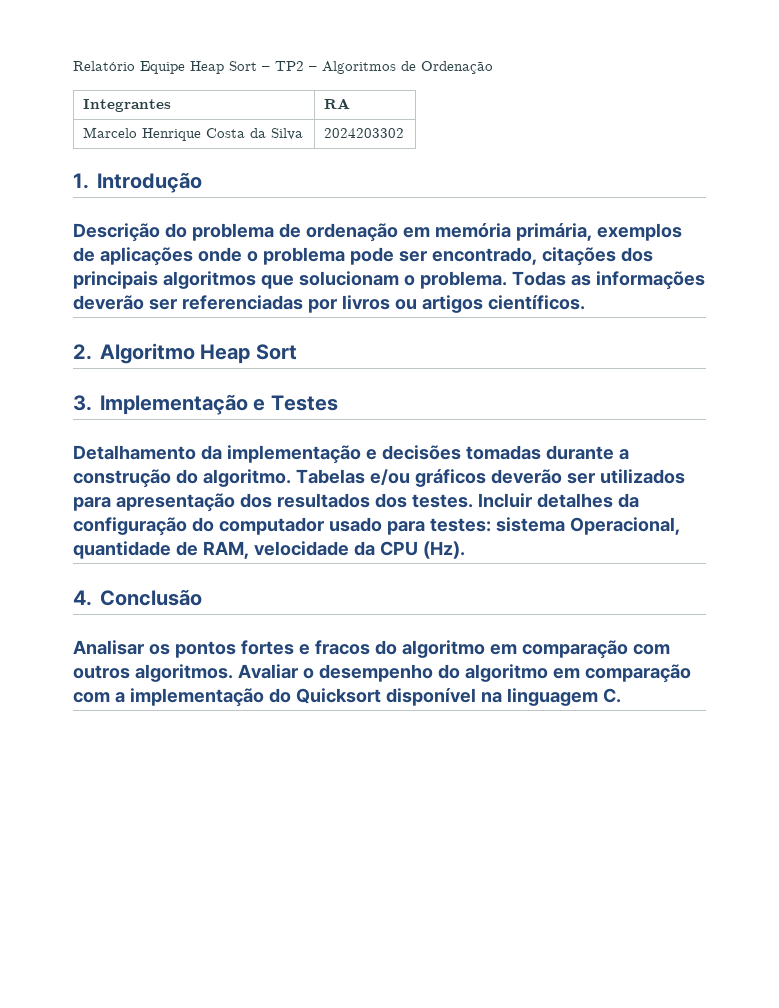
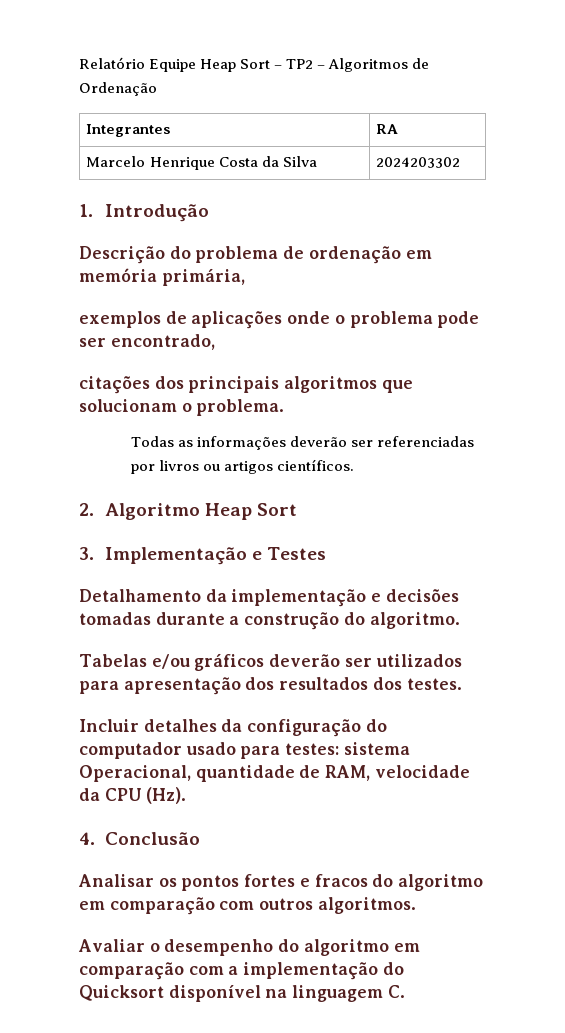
- Descrição do problema de ordenação em memória primária, exemplos de aplicações onde o problema pode ser encontrado, citações dos principais algoritmos que solucionam o problema. Todas as informações deverão ser referenciadas por livros ou artigos científicos.
+ Descrição do problema de ordenação em memória primária,
+ exemplos de aplicações onde o problema pode ser encontrado,
+ citações dos principais algoritmos que solucionam o problema.
+ Todas as informações deverão ser referenciadas por livros ou artigos científicos.
- Detalhamento da implementação e decisões tomadas durante a construção do algoritmo. Tabelas e/ou gráficos deverão ser utilizados para apresentação dos resultados dos testes. Incluir detalhes da configuração do computador usado para testes: sistema Operacional, quantidade de RAM, velocidade da CPU (Hz).
+ Detalhamento da implementação e decisões tomadas durante a construção do algoritmo.
+ Tabelas e/ou gráficos deverão ser utilizados para apresentação dos resultados dos testes.
+ Incluir detalhes da configuração do computador usado para testes: sistema Operacional, quantidade de RAM, velocidade da CPU (Hz).
- Analisar os pontos fortes e fracos do algoritmo em comparação com outros algoritmos. Avaliar o desempenho do algoritmo em comparação com a implementação do Quicksort disponível na linguagem C.
+ Analisar os pontos fortes e fracos do algoritmo em comparação com outros algoritmos.
+ Avaliar o desempenho do algoritmo em comparação com a implementação do Quicksort disponível na linguagem C.

